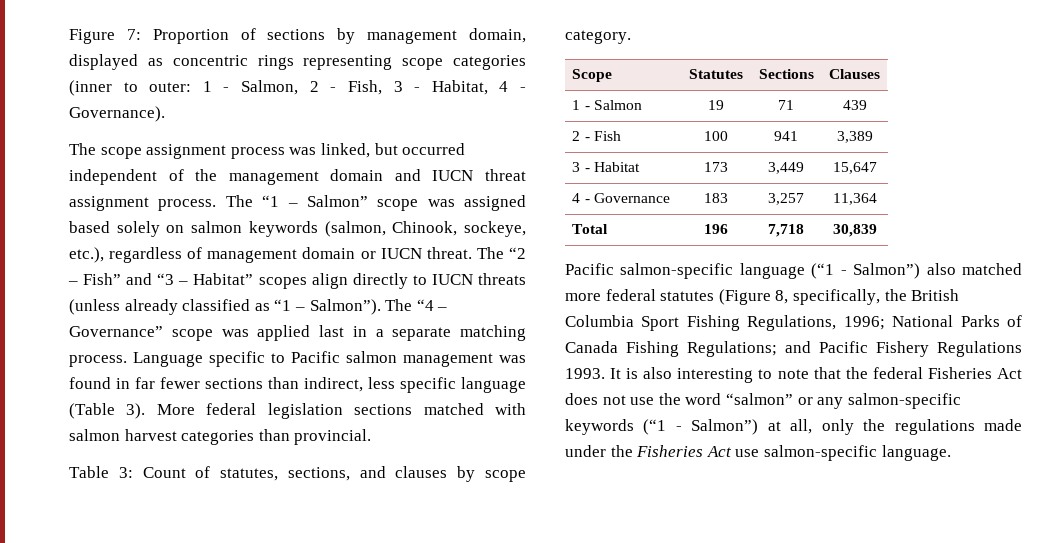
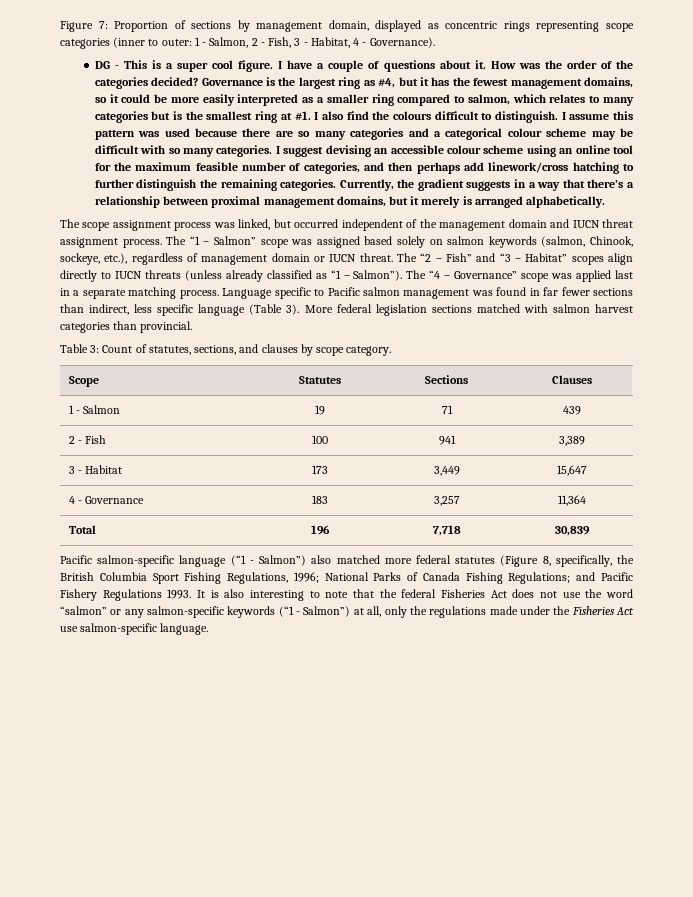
+ DG - This is a super cool figure. I have a couple of questions about it. How was the order of the categories decided? Governance is the largest ring as #4, but it has the fewest management domains, so it could be more easily interpreted as a smaller ring compared to salmon, which relates to many categories but is the smallest ring at #1. I also find the colours difficult to distinguish. I assume this pattern was used because there are so many categories and a categorical colour scheme may be difficult with so many categories. I suggest devising an accessible colour scheme using an online tool for the maximum feasible number of categories, and then perhaps add linework/cross hatching to further distinguish the remaining categories. Currently, the gradient suggests in a way that there’s a relationship between proximal management domains, but it merely is arranged alphabetically.

